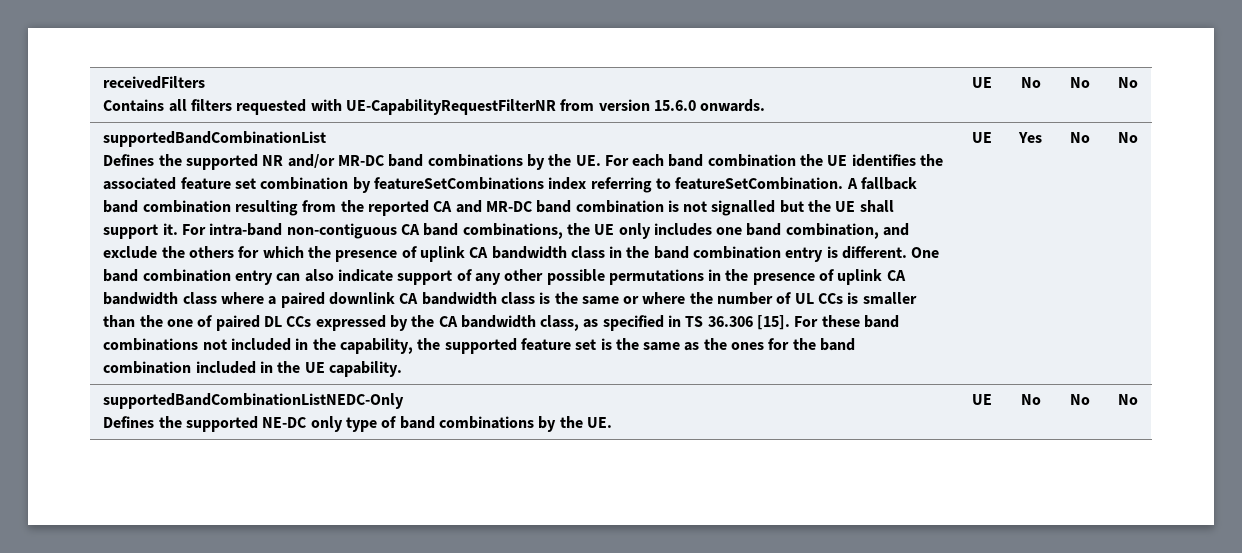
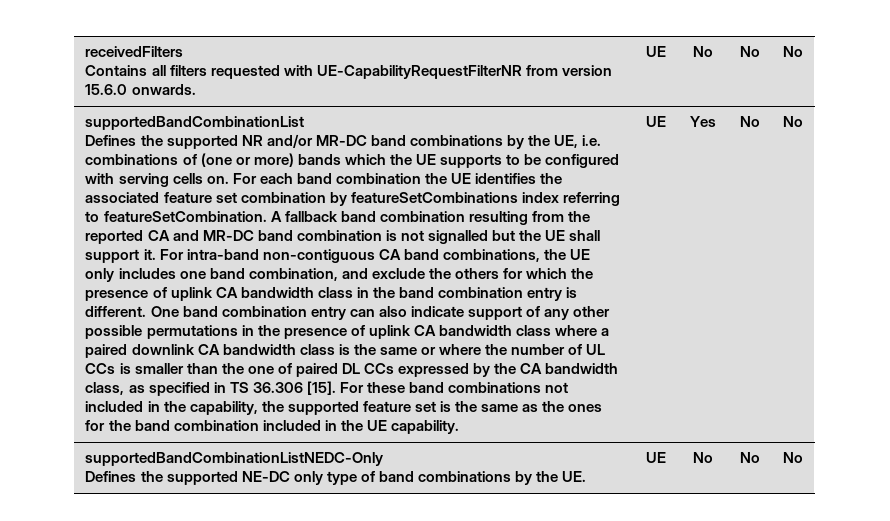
- Defines the supported NR and/or MR-DC band combinations by the UE. For each band combination the UE identifies the associated feature set combination by featureSetCombinations index referring to featureSetCombination.
+ Defines the supported NR and/or MR-DC band combinations by the UE, i.e. combinations of (one or more) bands which the UE supports to be configured with serving cells on. For each band combination the UE identifies the associated feature set combination by featureSetCombinations index referring to featureSetCombination.

